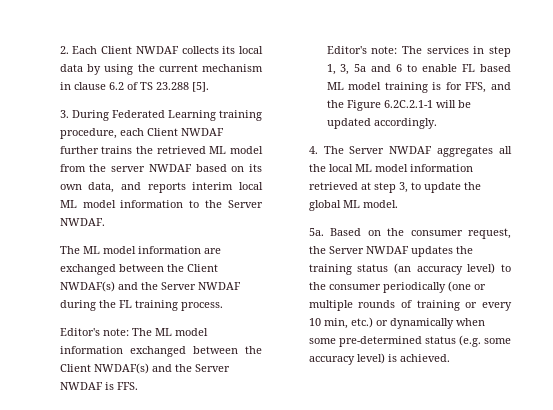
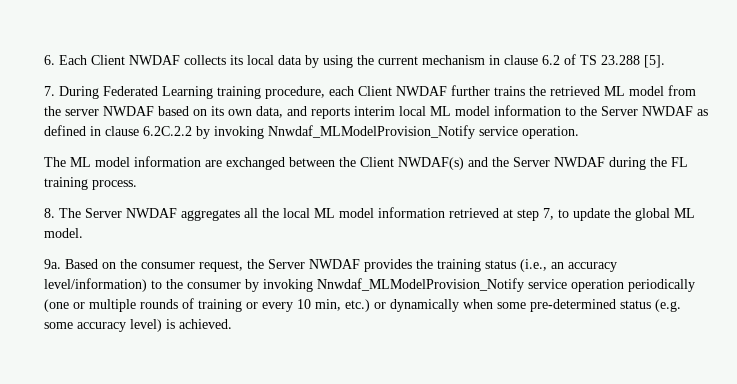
- 2. Each Client NWDAF collects its local data by using the current mechanism in clause 6.2 of TS 23.288 [5].
+ 6. Each Client NWDAF collects its local data by using the current mechanism in clause 6.2 of TS 23.288 [5].
- 3. During Federated Learning training procedure, each Client NWDAF further trains the retrieved ML model from the server NWDAF based on its own data, and reports interim local ML model information to the Server NWDAF.
+ 7. During Federated Learning training procedure, each Client NWDAF further trains the retrieved ML model from the server NWDAF based on its own data, and reports interim local ML model information to the Server NWDAF as defined in clause 6.2C.2.2 by invoking Nnwdaf_MLModelProvision_Notify service operation.
- Editor's note: The ML model information exchanged between the Client NWDAF(s) and the Server NWDAF is FFS.
- Editor's note: The services in step 1, 3, 5a and 6 to enable FL based ML model training is for FFS, and the Figure 6.2C.2.1-1 will be updated accordingly.
- 4. The Server NWDAF aggregates all the local ML model information retrieved at step 3, to update the global ML model.
+ 8. The Server NWDAF aggregates all the local ML model information retrieved at step 7, to update the global ML model.
- 5a.
+ 9a.
- Based on the consumer request, the Server NWDAF updates the training status (an accuracy level) to the consumer periodically (one or multiple rounds of training or every 10 min, etc.) or dynamically when some pre-determined status (e.g. some accuracy level) is achieved.
+ Based on the consumer request, the Server NWDAF provides the training status (i.e., an accuracy level/information) to the consumer by invoking Nnwdaf_MLModelProvision_Notify service operation periodically (one or multiple rounds of training or every 10 min, etc.) or dynamically when some pre-determined status (e.g. some accuracy level) is achieved.

